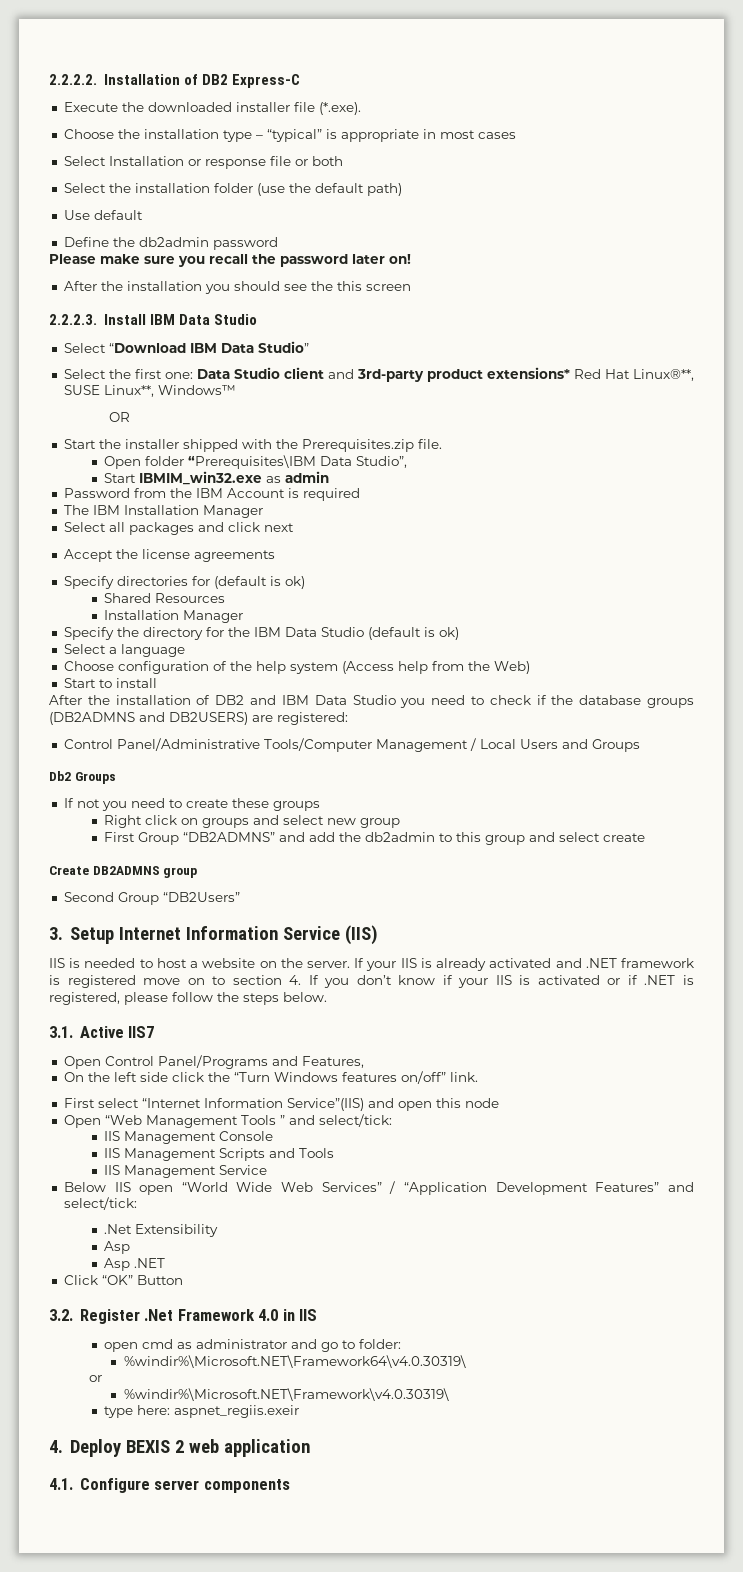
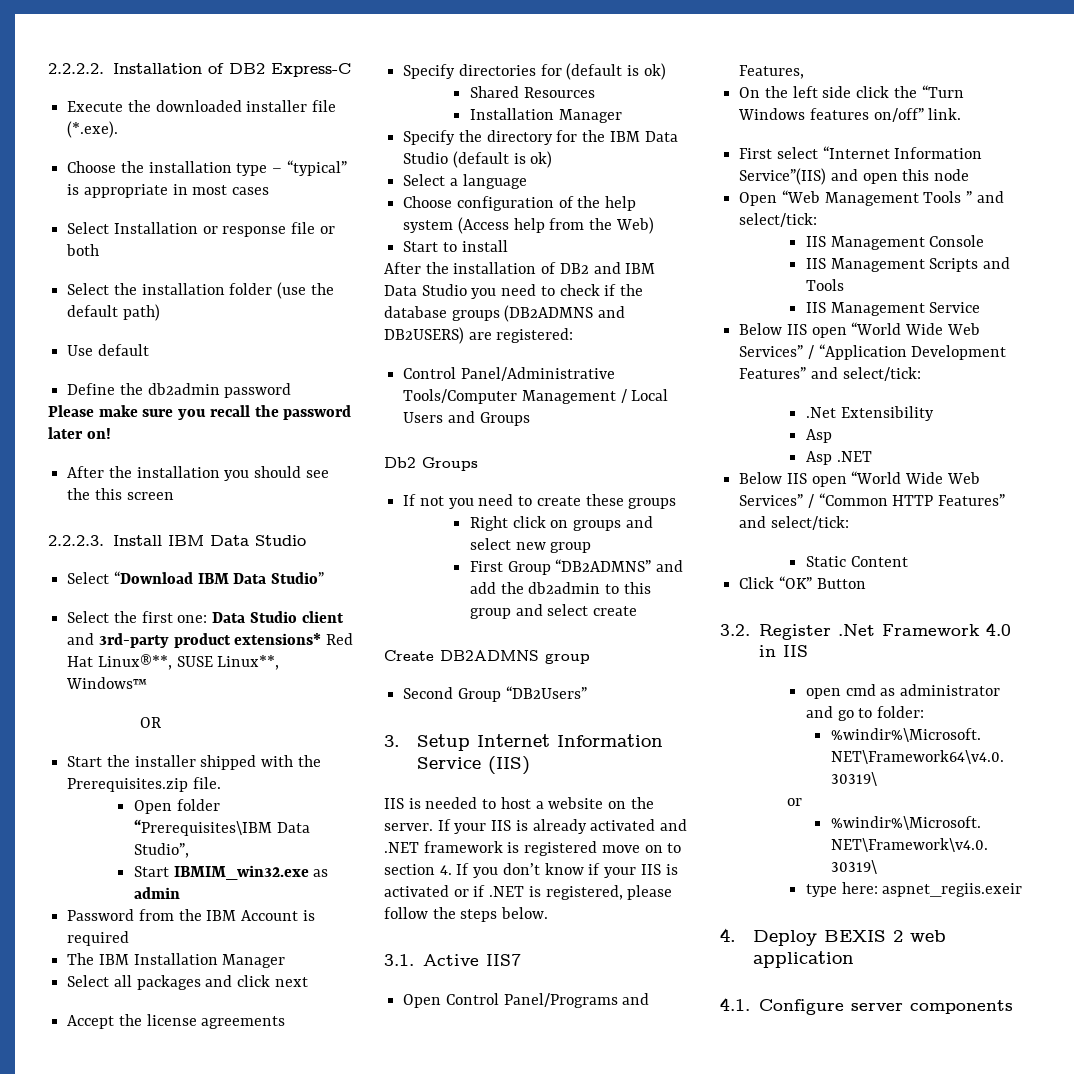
+ Below IIS open “World Wide Web Services” / “Common HTTP Features” and select/tick:
+ Static Content

